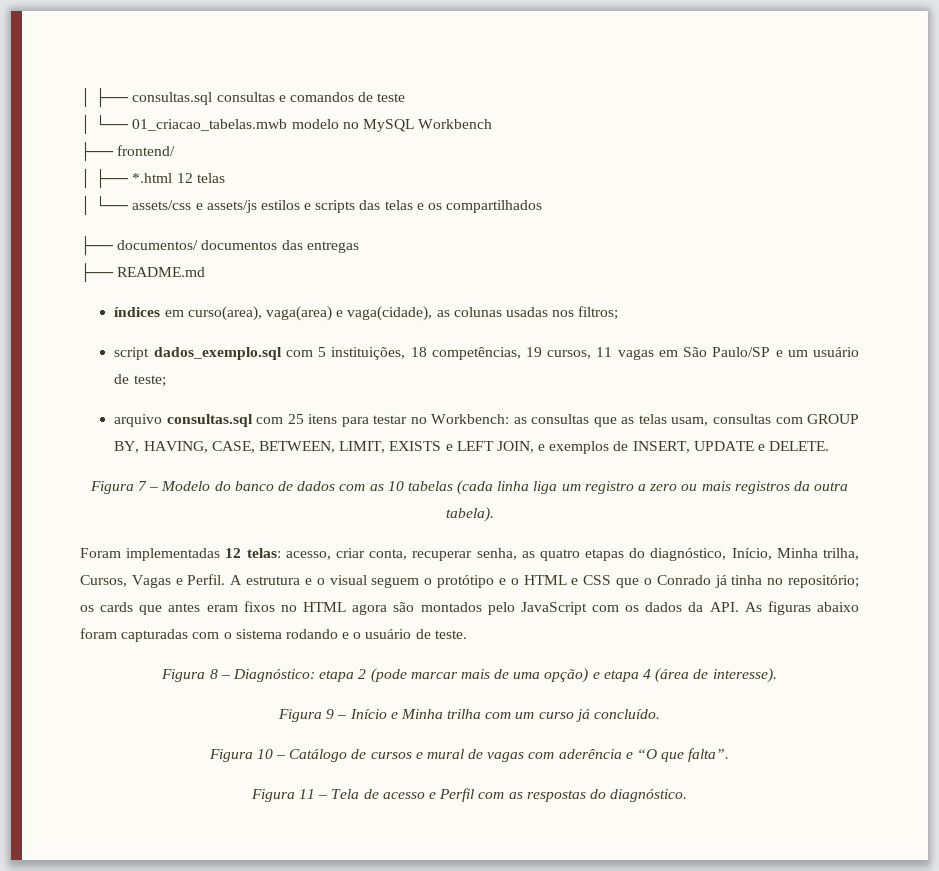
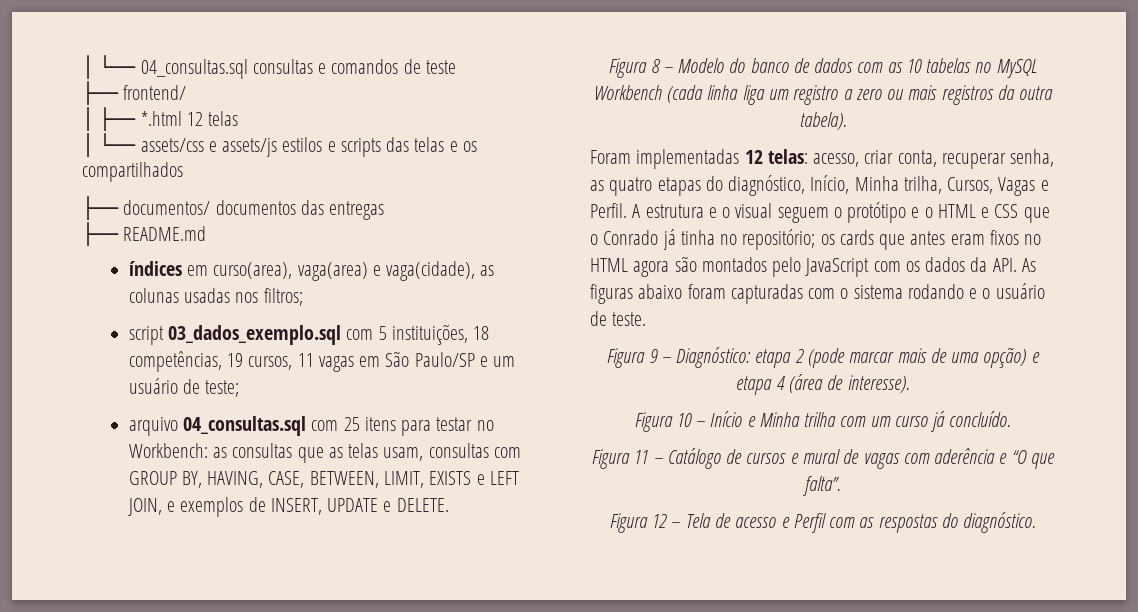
- │ ├── consultas.sql consultas e comandos de teste
+ │ └── 04_consultas.sql consultas e comandos de teste
- │ └── 01_criacao_tabelas.mwb modelo no MySQL Workbench
- script dados_exemplo.sql com 5 instituições, 18 competências, 19 cursos, 11 vagas em São Paulo/SP e um usuário de teste;
+ script 03_dados_exemplo.sql com 5 instituições, 18 competências, 19 cursos, 11 vagas em São Paulo/SP e um usuário de teste;
- arquivo consultas.sql com 25 itens para testar no Workbench: as consultas que as telas usam, consultas com GROUP BY, HAVING, CASE, BETWEEN, LIMIT, EXISTS e LEFT JOIN, e exemplos de INSERT, UPDATE e DELETE.
+ arquivo 04_consultas.sql com 25 itens para testar no Workbench: as consultas que as telas usam, consultas com GROUP BY, HAVING, CASE, BETWEEN, LIMIT, EXISTS e LEFT JOIN, e exemplos de INSERT, UPDATE e DELETE.
- Figura 7 – Modelo do banco de dados com as 10 tabelas (cada linha liga um registro a zero ou mais registros da outra tabela).
+ Figura 8 – Modelo do banco de dados com as 10 tabelas no MySQL Workbench (cada linha liga um registro a zero ou mais registros da outra tabela).
- Figura 8 – Diagnóstico: etapa 2 (pode marcar mais de uma opção) e etapa 4 (área de interesse).
+ Figura 9 – Diagnóstico: etapa 2 (pode marcar mais de uma opção) e etapa 4 (área de interesse).
- Figura 9 – Início e Minha trilha com um curso já concluído.
+ Figura 10 – Início e Minha trilha com um curso já concluído.
- Figura 10 – Catálogo de cursos e mural de vagas com aderência e “O que falta”.
+ Figura 11 – Catálogo de cursos e mural de vagas com aderência e “O que falta”.
- Figura 11 – Tela de acesso e Perfil com as respostas do diagnóstico.
+ Figura 12 – Tela de acesso e Perfil com as respostas do diagnóstico.

